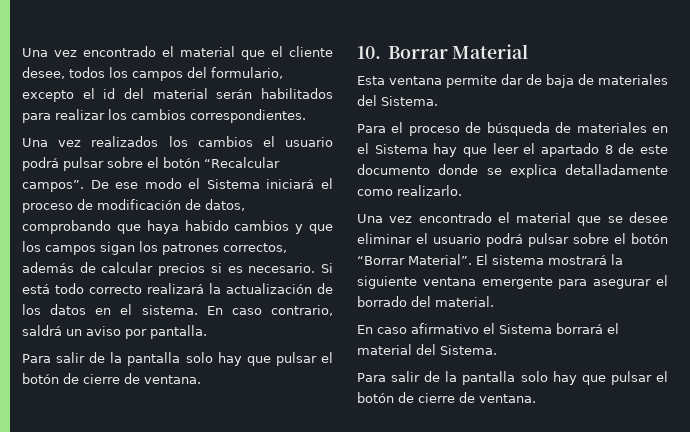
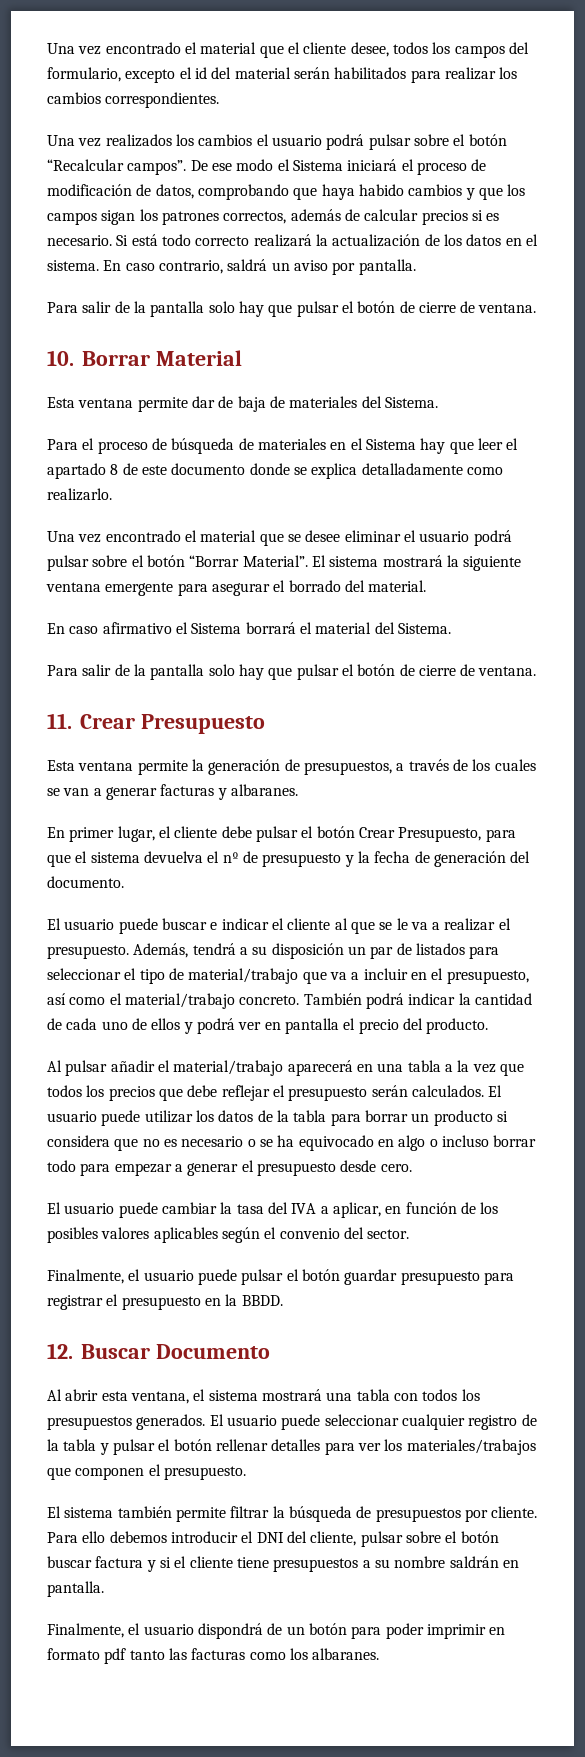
+ 11. Crear Presupuesto
+ Esta ventana permite la generación de presupuestos, a través de los cuales se van a generar facturas y albaranes.
+ En primer lugar, el cliente debe pulsar el botón Crear Presupuesto, para que el sistema devuelva el nº de presupuesto y la fecha de generación del documento.
+ El usuario puede buscar e indicar el cliente al que se le va a realizar el presupuesto. Además, tendrá a su disposición un par de listados para seleccionar el tipo de material/trabajo que va a incluir en el presupuesto, así como el material/trabajo concreto. También podrá indicar la cantidad de cada uno de ellos y podrá ver en pantalla el precio del producto.
+ Al pulsar añadir el material/trabajo aparecerá en una tabla a la vez que todos los precios que debe reflejar el presupuesto serán calculados. El usuario puede utilizar los datos de la tabla para borrar un producto si considera que no es necesario o se ha equivocado en algo o incluso borrar todo para empezar a generar el presupuesto desde cero.
+ El usuario puede cambiar la tasa del IVA a aplicar, en función de los posibles valores aplicables según el convenio del sector.
+ Finalmente, el usuario puede pulsar el botón guardar presupuesto para registrar el presupuesto en la BBDD.
+ 12. Buscar Documento
+ Al abrir esta ventana, el sistema mostrará una tabla con todos los presupuestos generados. El usuario puede seleccionar cualquier registro de la tabla y pulsar el botón rellenar detalles para ver los materiales/trabajos que componen el presupuesto.
+ El sistema también permite filtrar la búsqueda de presupuestos por cliente. Para ello debemos introducir el DNI del cliente, pulsar sobre el botón buscar factura y si el cliente tiene presupuestos a su nombre saldrán en pantalla.
+ Finalmente, el usuario dispondrá de un botón para poder imprimir en formato pdf tanto las facturas como los albaranes.

